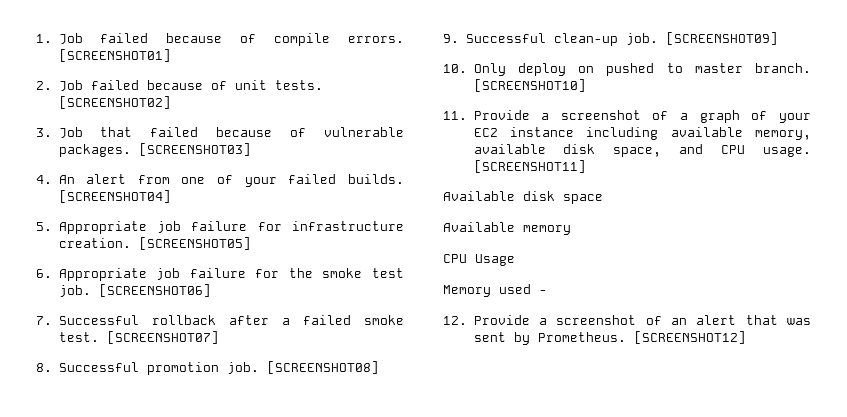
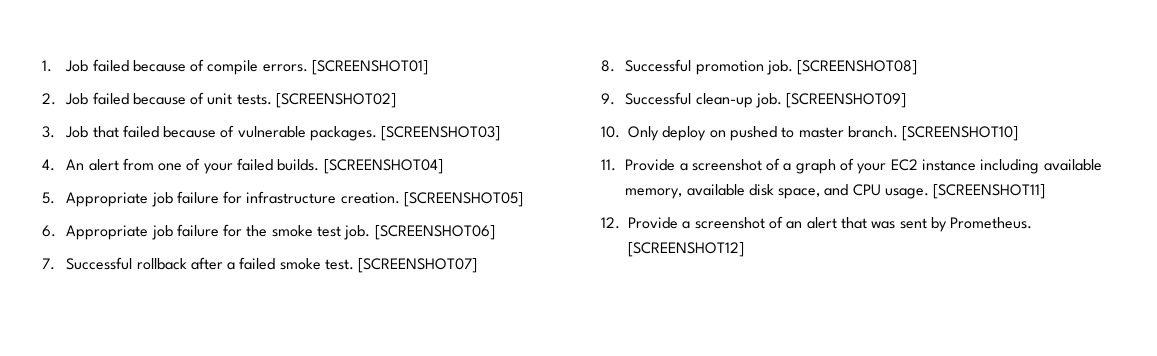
- Available disk space
- Available memory
- CPU Usage
- Memory used -

